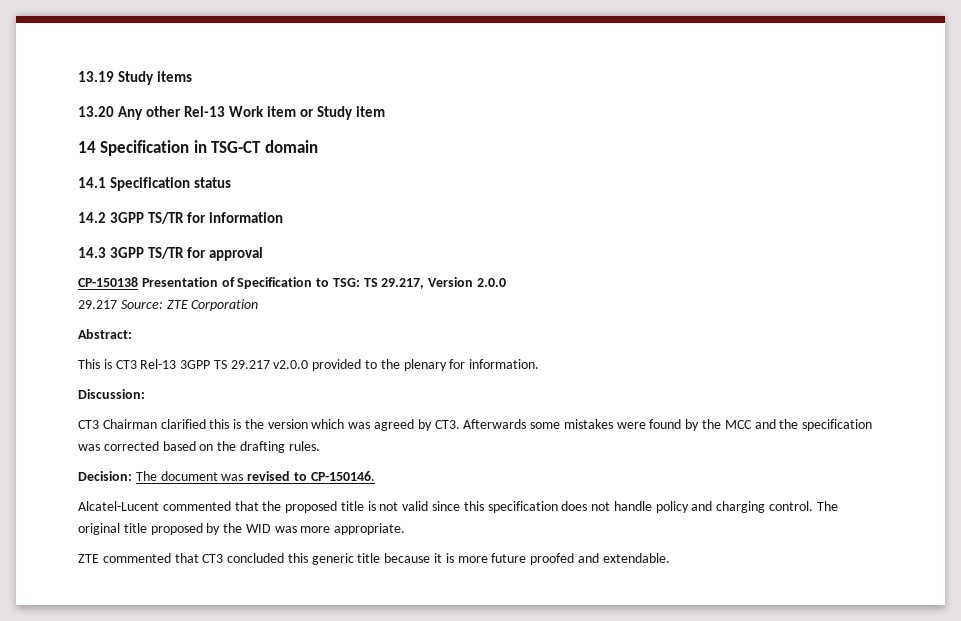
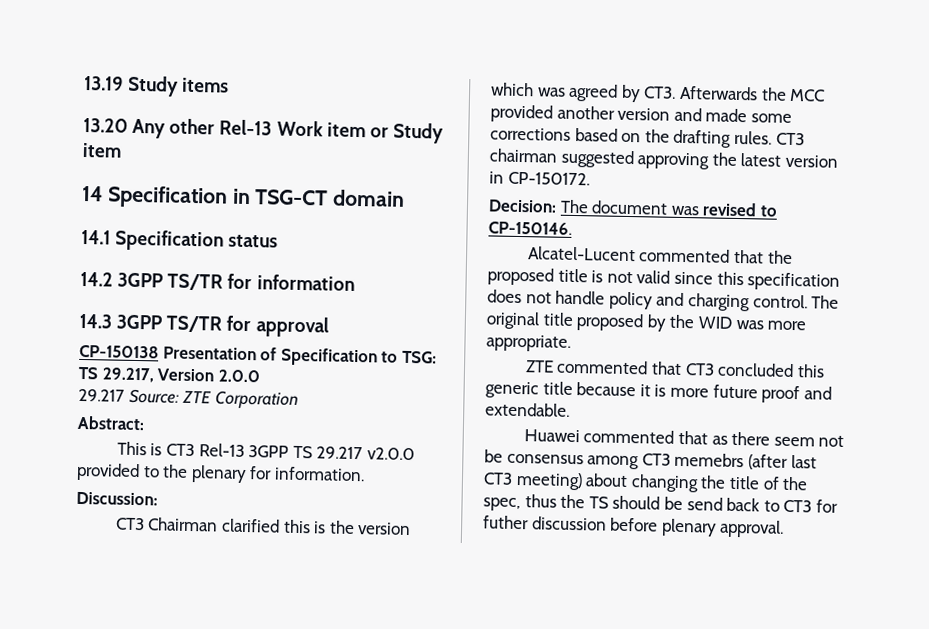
- CT3 Chairman clarified this is the version which was agreed by CT3. Afterwards some mistakes were found by the MCC and the specification was corrected based on the drafting rules.
+ CT3 Chairman clarified this is the version which was agreed by CT3. Afterwards the MCC provided another version and made some corrections based on the drafting rules. CT3 chairman suggested approving the latest version in CP-150172.
- ZTE commented that CT3 concluded this generic title because it is more future proofed and extendable.
+ ZTE commented that CT3 concluded this generic title because it is more future proof and extendable.
+ Huawei commented that as there seem not be consensus among CT3 memebrs (after last CT3 meeting) about changing the title of the spec, thus the TS should be send back to CT3 for futher discussion before plenary approval.

